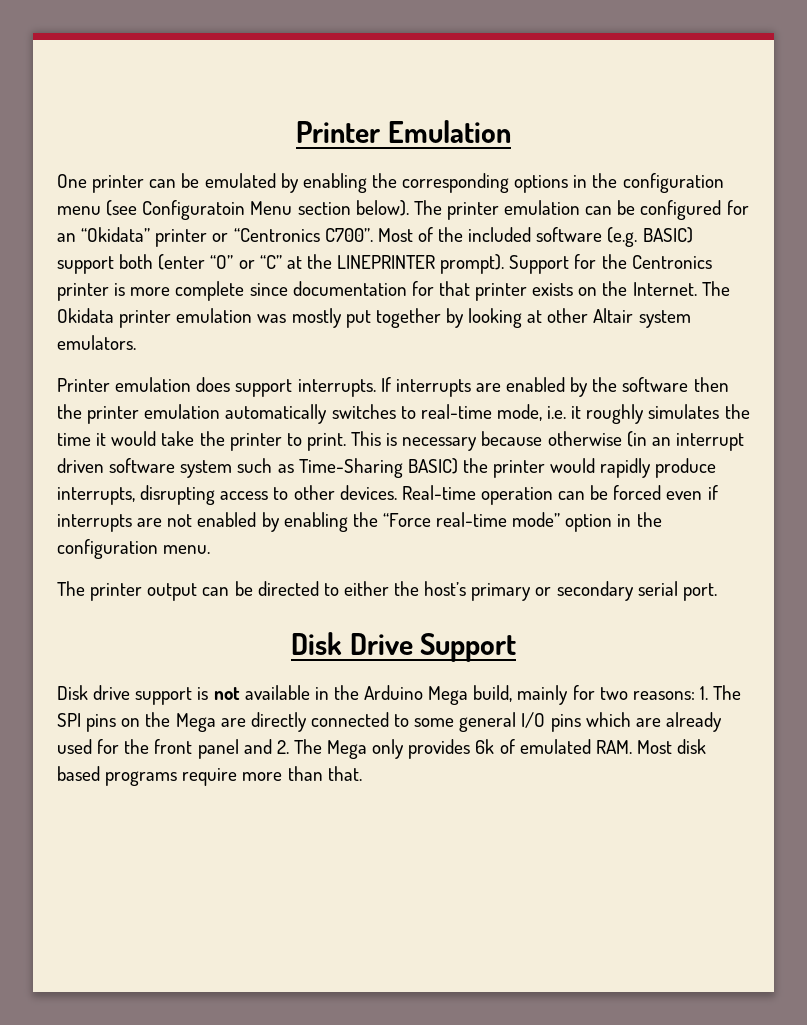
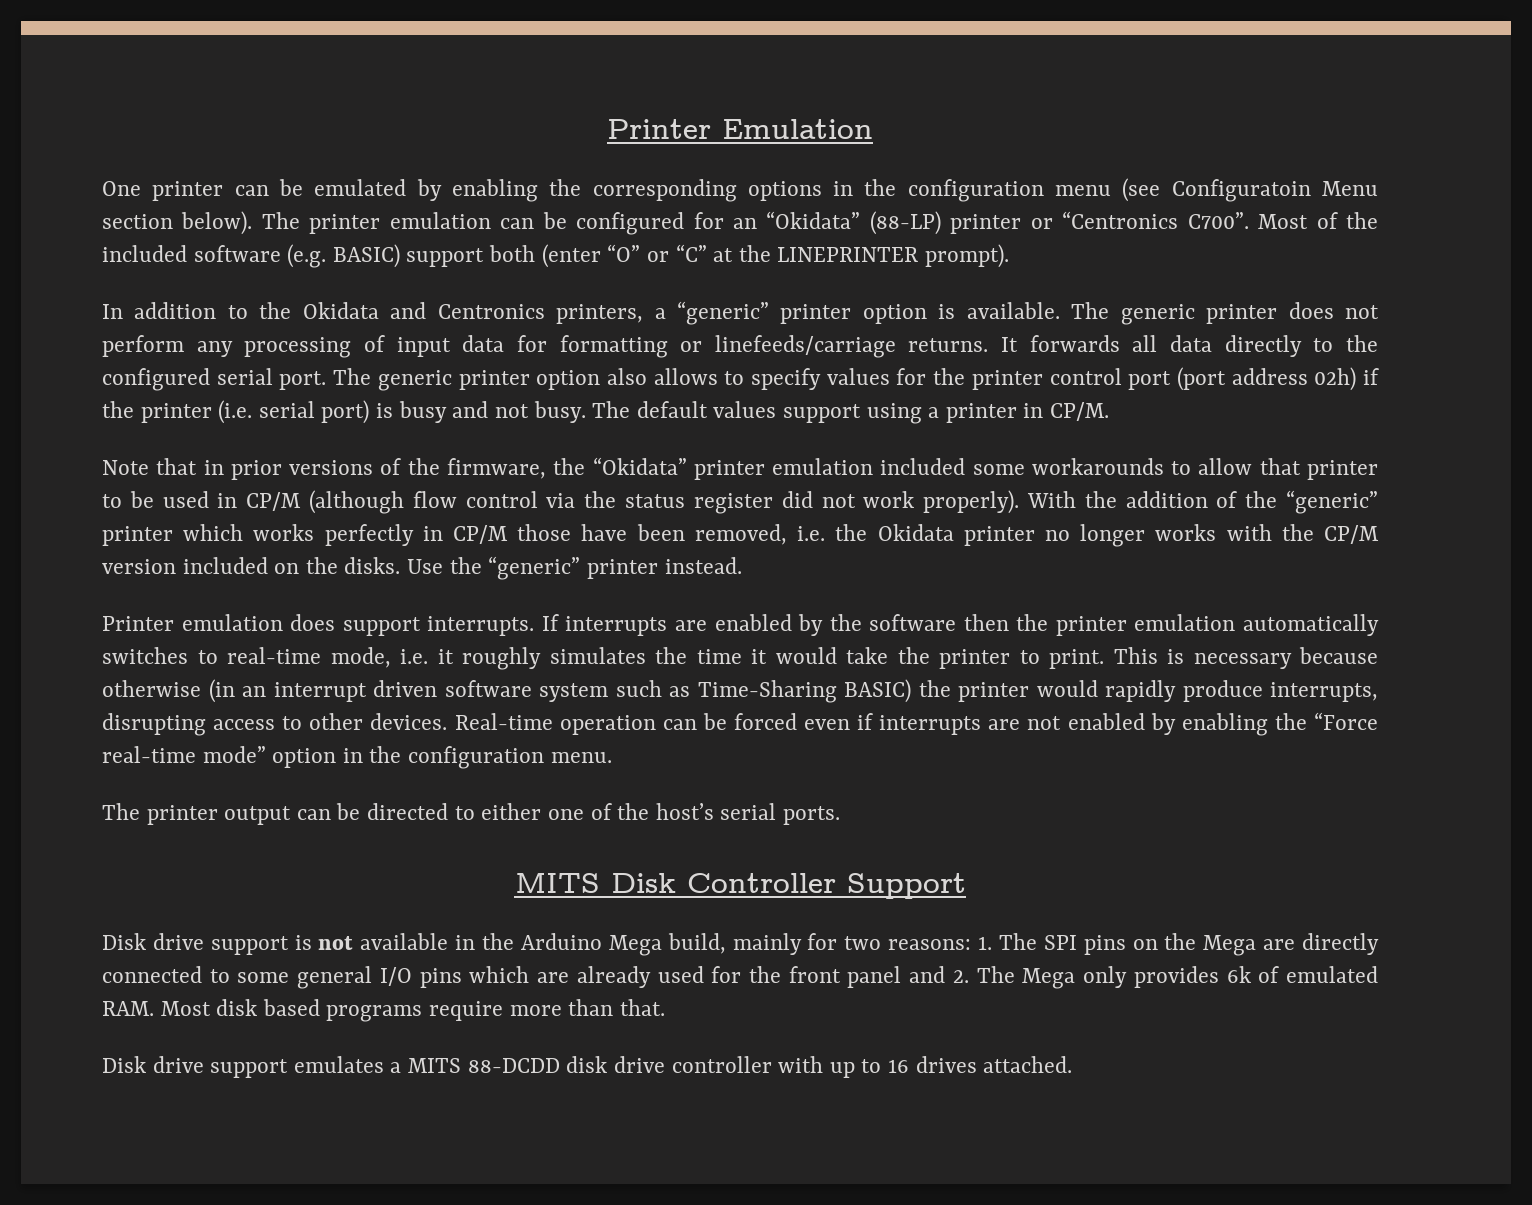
- The printer emulation can be configured for an “Okidata” printer or “Centronics C700”.
+ The printer emulation can be configured for an “Okidata” (88-LP) printer or “Centronics C700”.
- Most of the included software (e.g. BASIC) support both (enter “O” or “C” at the LINEPRINTER prompt). Support for the Centronics printer is more complete since documentation for that printer exists on the Internet. The Okidata printer emulation was mostly put together by looking at other Altair system emulators.
+ Most of the included software (e.g. BASIC) support both (enter “O” or “C” at the LINEPRINTER prompt).
+ In addition to the Okidata and Centronics printers, a “generic” printer option is available. The generic printer does not perform any processing of input data for formatting or linefeeds/carriage returns. It forwards all data directly to the configured serial port. The generic printer option also allows to specify values for the printer control port (port address 02h) if the printer (i.e. serial port) is busy and not busy. The default values support using a printer in CP/M.
+ Note that in prior versions of the firmware, the “Okidata” printer emulation included some workarounds to allow that printer to be used in CP/M (although flow control via the status register did not work properly). With the addition of the “generic” printer which works perfectly in CP/M those have been removed, i.e. the Okidata printer no longer works with the CP/M version included on the disks. Use the “generic” printer instead.
- The printer output can be directed to either the host’s primary or secondary serial port.
- Disk Drive Support
+ The printer output can be directed to either one of the host’s serial ports.
+ MITS Disk Controller Support
+ Disk drive support emulates a MITS 88-DCDD disk drive controller with up to 16 drives attached.

